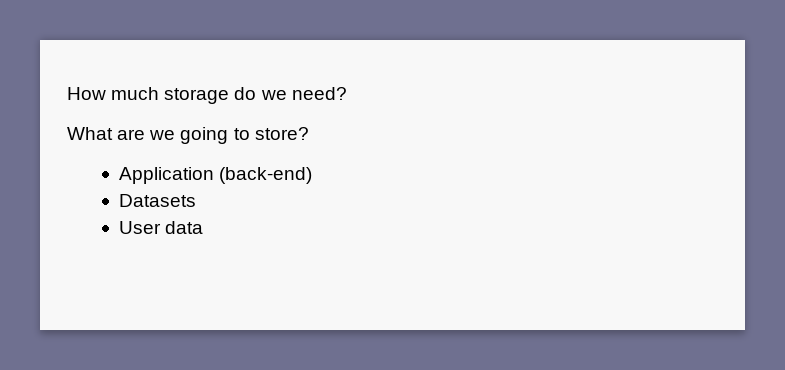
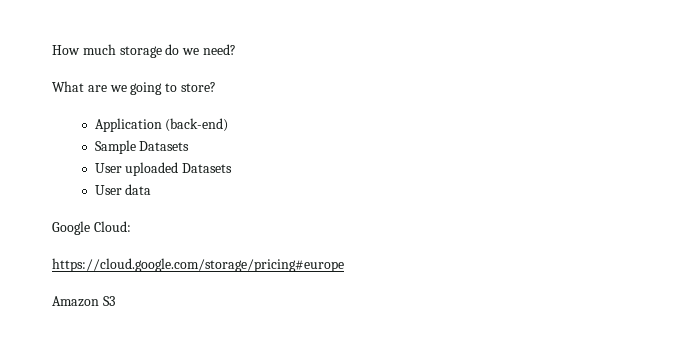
- Datasets
+ Sample Datasets
+ User uploaded Datasets
+ Google Cloud:
+ https://cloud.google.com/storage/pricing#europe
+ Amazon S3

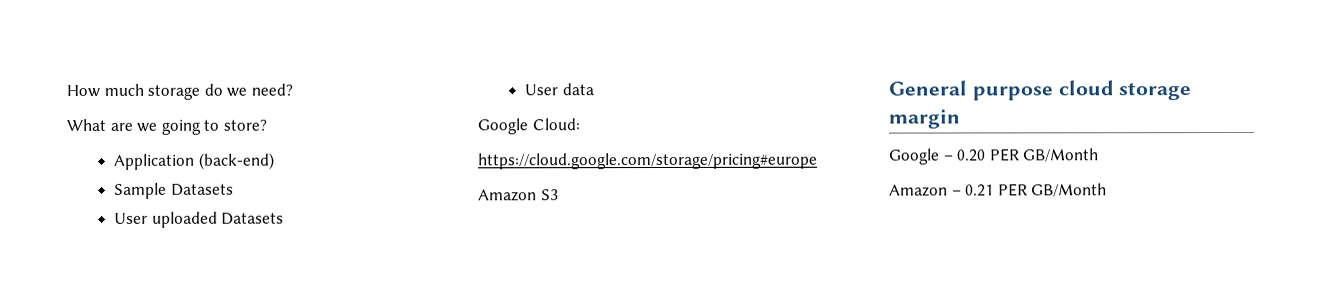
+ General purpose cloud storage margin
+ Google – 0.20 PER GB/Month
+ Amazon – 0.21 PER GB/Month

